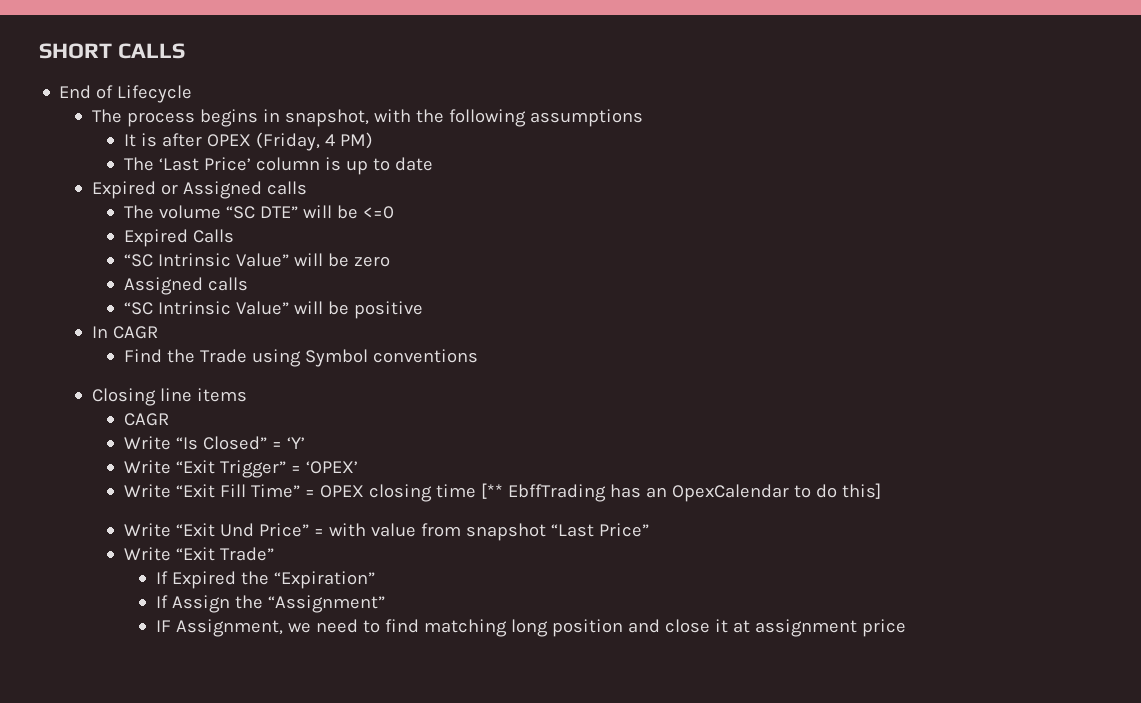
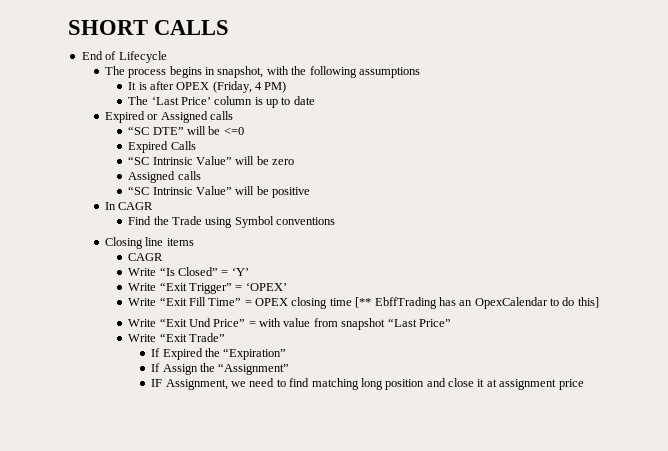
- The volume “SC DTE” will be <=0
+ “SC DTE” will be <=0

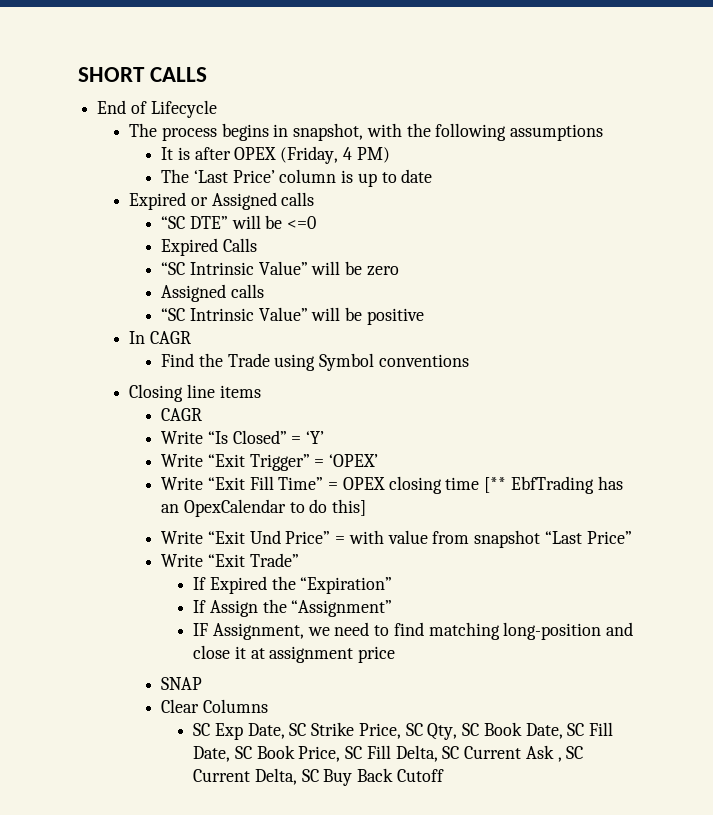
- Write “Exit Fill Time” = OPEX closing time [** EbffTrading has an OpexCalendar to do this]
+ Write “Exit Fill Time” = OPEX closing time [** EbfTrading has an OpexCalendar to do this]
- IF Assignment, we need to find matching long position and close it at assignment price
+ IF Assignment, we need to find matching long-position and close it at assignment price
+ SNAP
+ Clear Columns
+ SC Exp Date, SC Strike Price, SC Qty, SC Book Date, SC Fill Date, SC Book Price, SC Fill Delta, SC Current Ask , SC Current Delta, SC Buy Back Cutoff

